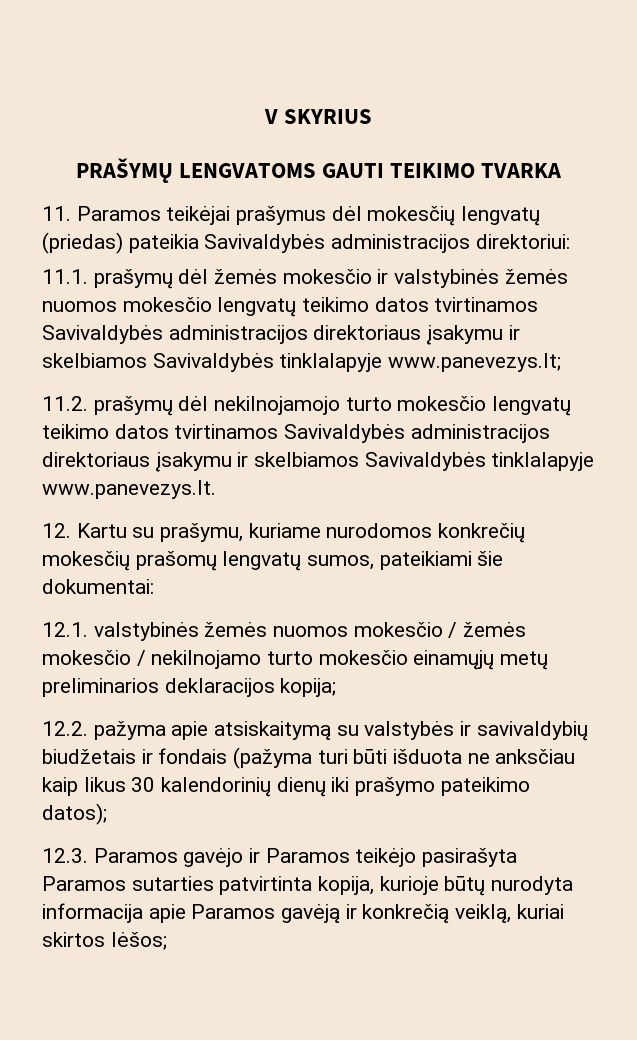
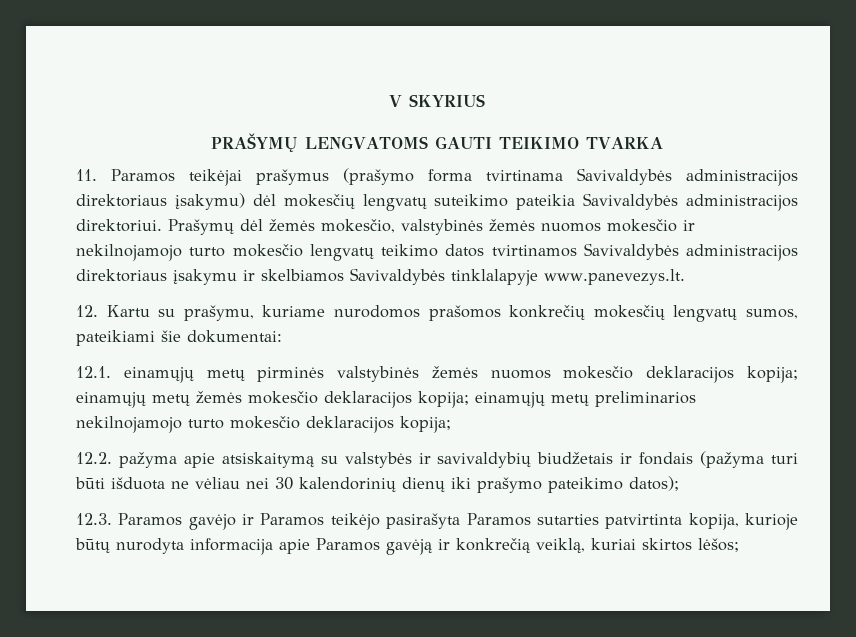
- 11. Paramos teikėjai prašymus dėl mokesčių lengvatų (priedas) pateikia Savivaldybės administracijos direktoriui:
- 11.1. prašymų dėl žemės mokesčio ir valstybinės žemės nuomos mokesčio lengvatų teikimo datos tvirtinamos Savivaldybės administracijos direktoriaus įsakymu ir skelbiamos Savivaldybės tinklalapyje www.panevezys.lt;
- 11.2. prašymų dėl nekilnojamojo turto mokesčio lengvatų teikimo datos tvirtinamos Savivaldybės administracijos direktoriaus įsakymu ir skelbiamos Savivaldybės tinklalapyje www.panevezys.lt.
+ 11. Paramos teikėjai prašymus (prašymo forma tvirtinama Savivaldybės administracijos direktoriaus įsakymu) dėl mokesčių lengvatų suteikimo pateikia Savivaldybės administracijos direktoriui. Prašymų dėl žemės mokesčio, valstybinės žemės nuomos mokesčio ir nekilnojamojo turto mokesčio lengvatų teikimo datos tvirtinamos Savivaldybės administracijos direktoriaus įsakymu ir skelbiamos Savivaldybės tinklalapyje www.panevezys.lt.
- 12. Kartu su prašymu, kuriame nurodomos konkrečių mokesčių prašomų lengvatų sumos, pateikiami šie dokumentai:
+ 12. Kartu su prašymu, kuriame nurodomos prašomos konkrečių mokesčių lengvatų sumos, pateikiami šie dokumentai:
- 12.1. valstybinės žemės nuomos mokesčio / žemės mokesčio / nekilnojamo turto mokesčio einamųjų metų preliminarios deklaracijos kopija;
+ 12.1. einamųjų metų pirminės valstybinės žemės nuomos mokesčio deklaracijos kopija; einamųjų metų žemės mokesčio deklaracijos kopija; einamųjų metų preliminarios nekilnojamojo turto mokesčio deklaracijos kopija;
- 12.2. pažyma apie atsiskaitymą su valstybės ir savivaldybių biudžetais ir fondais (pažyma turi būti išduota ne anksčiau kaip likus 30 kalendorinių dienų iki prašymo pateikimo datos);
+ 12.2. pažyma apie atsiskaitymą su valstybės ir savivaldybių biudžetais ir fondais (pažyma turi būti išduota ne vėliau nei 30 kalendorinių dienų iki prašymo pateikimo datos);

